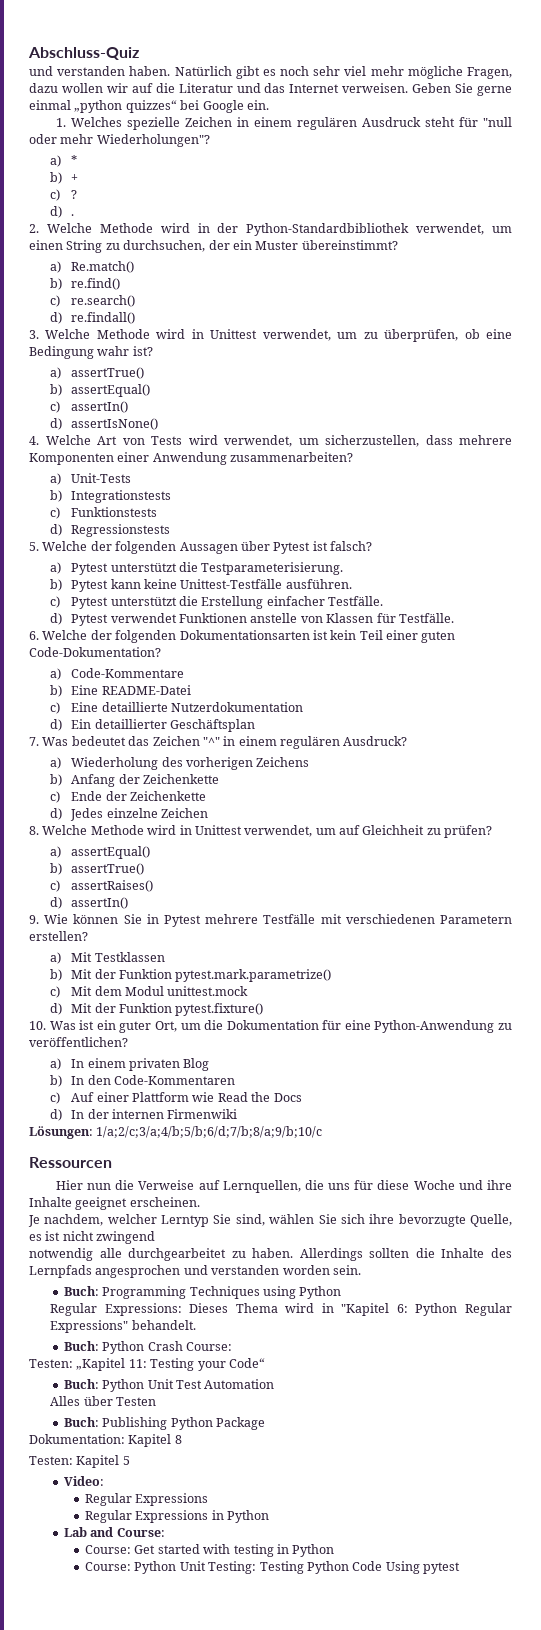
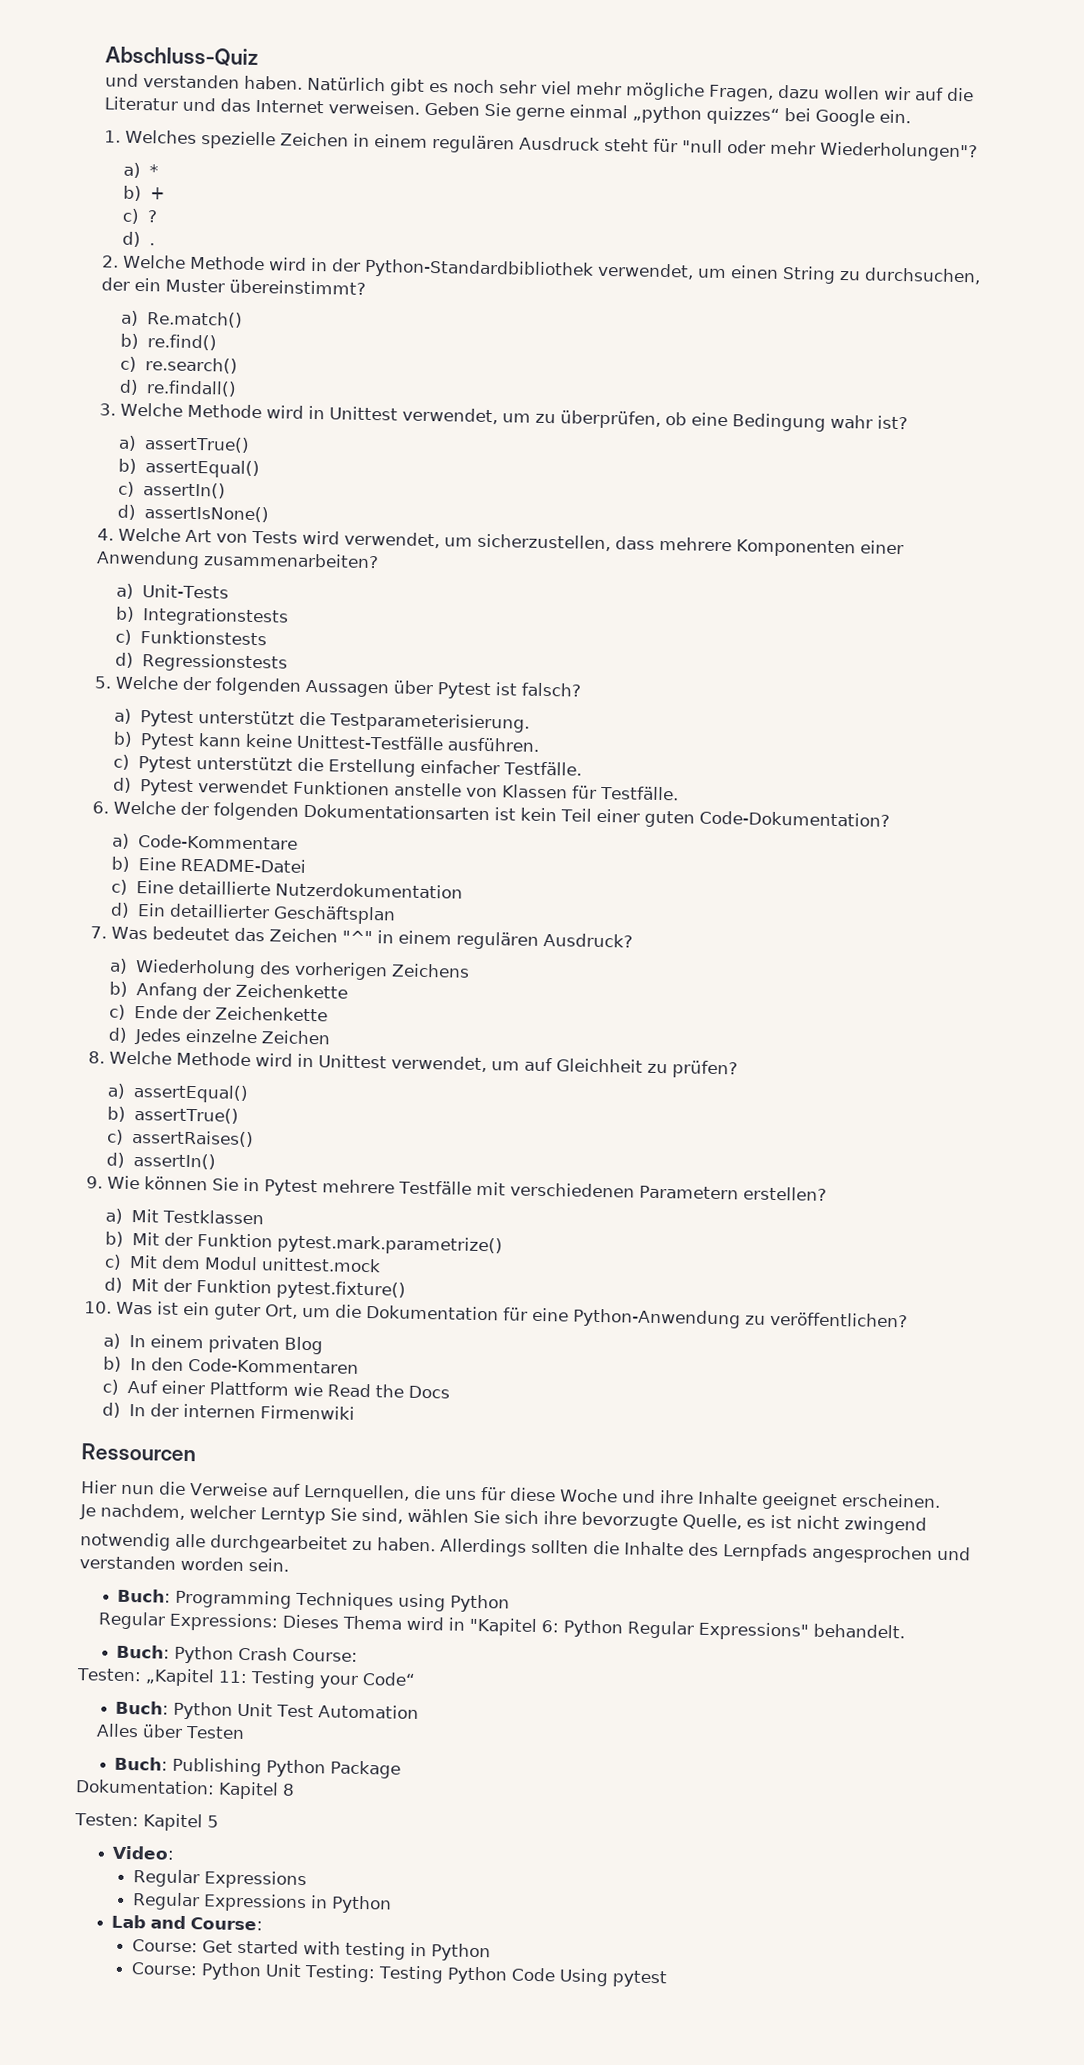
- Lösungen: 1/a;2/c;3/a;4/b;5/b;6/d;7/b;8/a;9/b;10/c

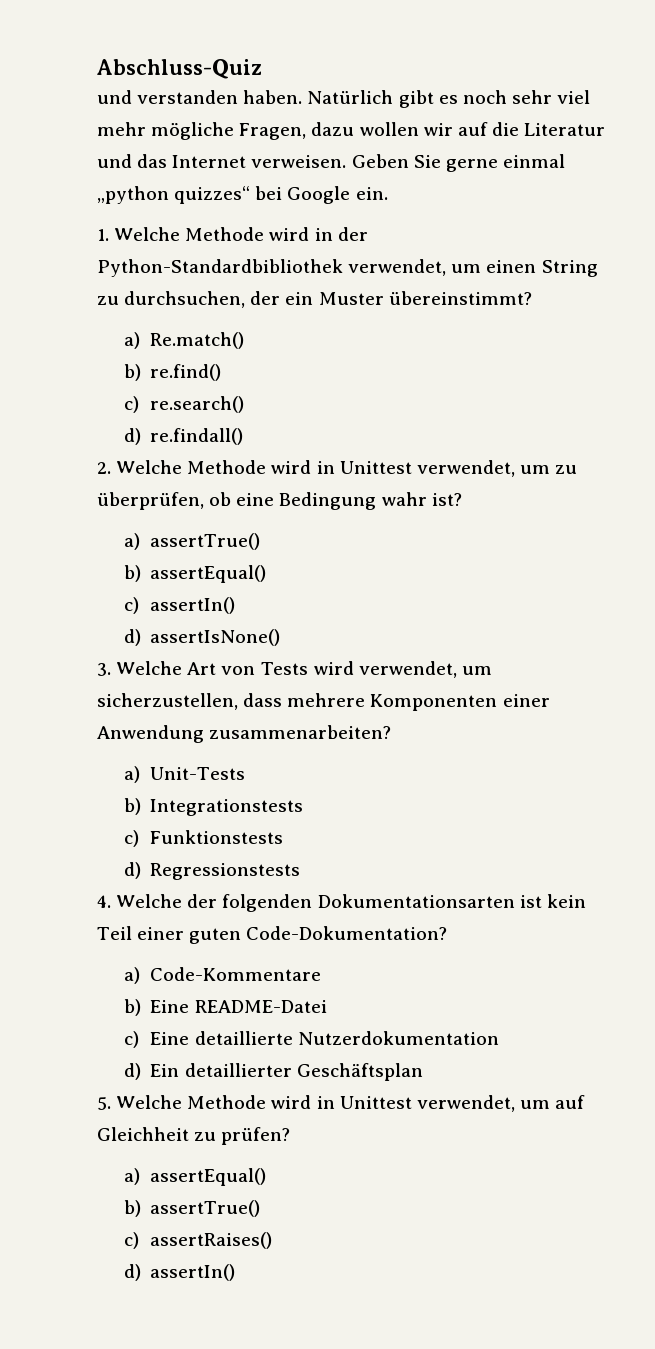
- 1. Welches spezielle Zeichen in einem regulären Ausdruck steht für "null oder mehr Wiederholungen"?
- a) *
- b) +
- c) ?
- d) .
- 2. Welche Methode wird in der Python-Standardbibliothek verwendet, um einen String zu durchsuchen, der ein Muster übereinstimmt?
+ 1. Welche Methode wird in der Python-Standardbibliothek verwendet, um einen String zu durchsuchen, der ein Muster übereinstimmt?
- 3. Welche Methode wird in Unittest verwendet, um zu überprüfen, ob eine Bedingung wahr ist?
+ 2. Welche Methode wird in Unittest verwendet, um zu überprüfen, ob eine Bedingung wahr ist?
- 4. Welche Art von Tests wird verwendet, um sicherzustellen, dass mehrere Komponenten einer Anwendung zusammenarbeiten?
+ 3. Welche Art von Tests wird verwendet, um sicherzustellen, dass mehrere Komponenten einer Anwendung zusammenarbeiten?
- 5. Welche der folgenden Aussagen über Pytest ist falsch?
- a) Pytest unterstützt die Testparameterisierung.
- b) Pytest kann keine Unittest-Testfälle ausführen.
- c) Pytest unterstützt die Erstellung einfacher Testfälle.
- d) Pytest verwendet Funktionen anstelle von Klassen für Testfälle.
- 6. Welche der folgenden Dokumentationsarten ist kein Teil einer guten Code-Dokumentation?
+ 4. Welche der folgenden Dokumentationsarten ist kein Teil einer guten Code-Dokumentation?
- 7. Was bedeutet das Zeichen "^" in einem regulären Ausdruck?
- a) Wiederholung des vorherigen Zeichens
- b) Anfang der Zeichenkette
- c) Ende der Zeichenkette
- d) Jedes einzelne Zeichen
- 8. Welche Methode wird in Unittest verwendet, um auf Gleichheit zu prüfen?
+ 5. Welche Methode wird in Unittest verwendet, um auf Gleichheit zu prüfen?
- 9. Wie können Sie in Pytest mehrere Testfälle mit verschiedenen Parametern erstellen?
- a) Mit Testklassen
- b) Mit der Funktion pytest.mark.parametrize()
- c) Mit dem Modul unittest.mock
- d) Mit der Funktion pytest.fixture()
- 10. Was ist ein guter Ort, um die Dokumentation für eine Python-Anwendung zu veröffentlichen?
- a) In einem privaten Blog
- b) In den Code-Kommentaren
- c) Auf einer Plattform wie Read the Docs
- d) In der internen Firmenwiki
- Ressourcen
- Hier nun die Verweise auf Lernquellen, die uns für diese Woche und ihre Inhalte geeignet erscheinen.
- Je nachdem, welcher Lerntyp Sie sind, wählen Sie sich ihre bevorzugte Quelle, es ist nicht zwingend
- notwendig alle durchgearbeitet zu haben. Allerdings sollten die Inhalte des Lernpfads angesprochen und verstanden worden sein.
- Buch: Programming Techniques using Python
- Regular Expressions: Dieses Thema wird in "Kapitel 6: Python Regular Expressions" behandelt.
- Buch: Python Crash Course:
- Testen: „Kapitel 11: Testing your Code“
- Buch: Python Unit Test Automation
- Alles über Testen
- Buch: Publishing Python Package
- Dokumentation: Kapitel 8
- Testen: Kapitel 5
- Video:
- Regular Expressions
- Regular Expressions in Python
- Lab and Course:
- Course: Get started with testing in Python
- Course: Python Unit Testing: Testing Python Code Using pytest

